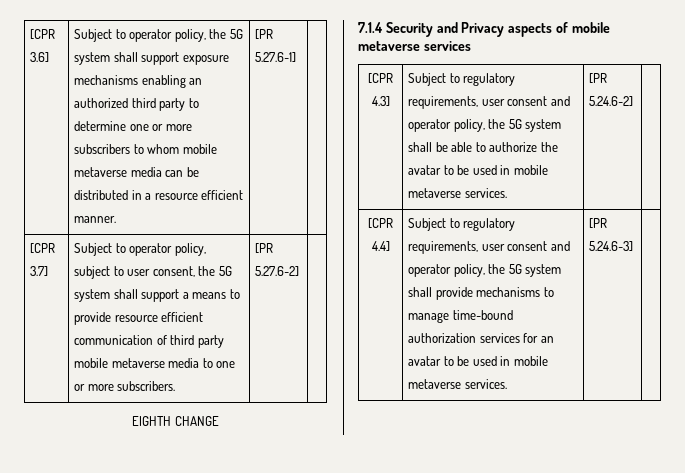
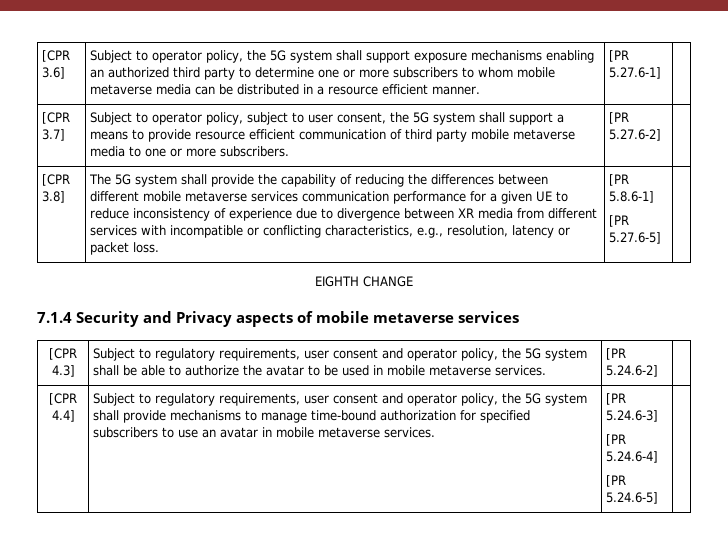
+ [CPR 3.8] | The 5G system shall provide the capability of reducing the differences between different mobile metaverse services communication performance for a given UE to reduce inconsistency of experience due to divergence between XR media from different services with incompatible or conflicting characteristics, e.g., resolution, latency or packet loss. | [PR 5.8.6-1]
+ [PR 5.27.6-5]
- [CPR 4.4] | Subject to regulatory requirements, user consent and operator policy, the 5G system shall provide mechanisms to manage time-bound authorization services for an avatar to be used in mobile metaverse services. | [PR 5.24.6-3] |
+ [CPR 4.4] | Subject to regulatory requirements, user consent and operator policy, the 5G system shall provide mechanisms to manage time-bound authorization for specified subscribers to use an avatar in mobile metaverse services. | [PR 5.24.6-3]
+ [PR 5.24.6-4]
+ [PR 5.24.6-5] |

